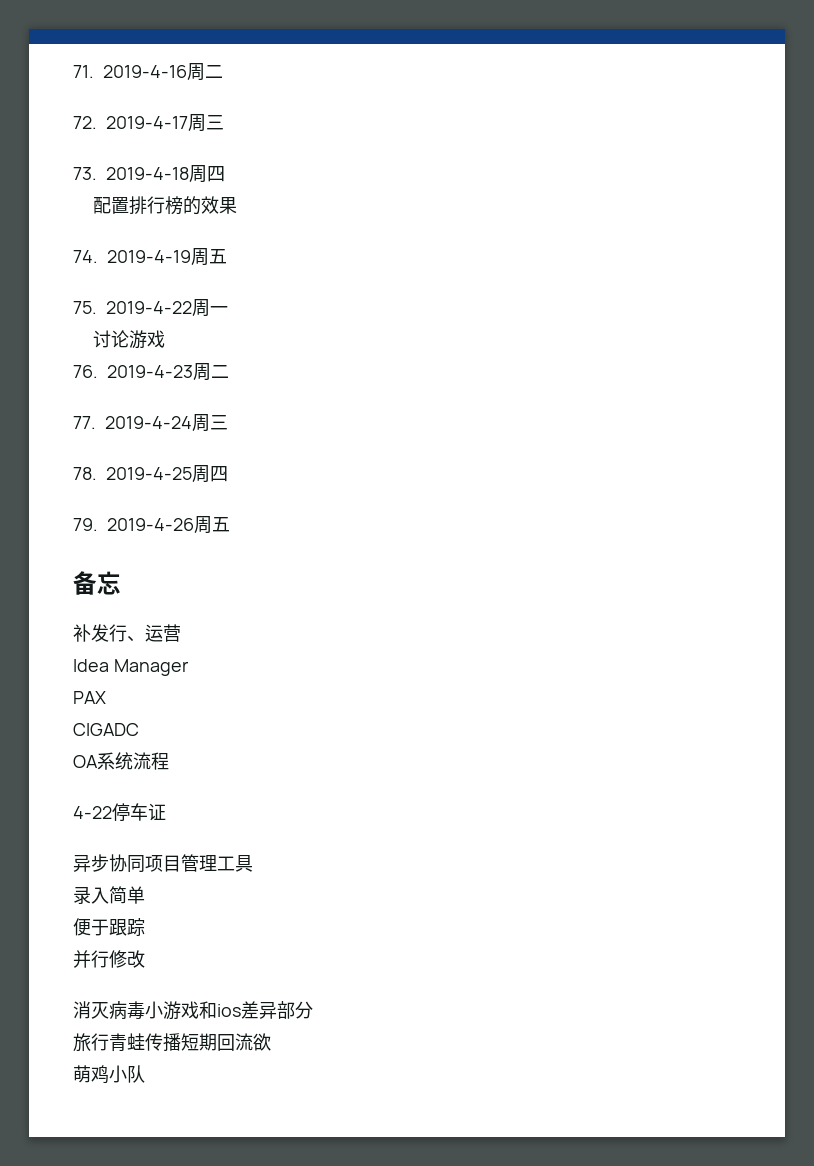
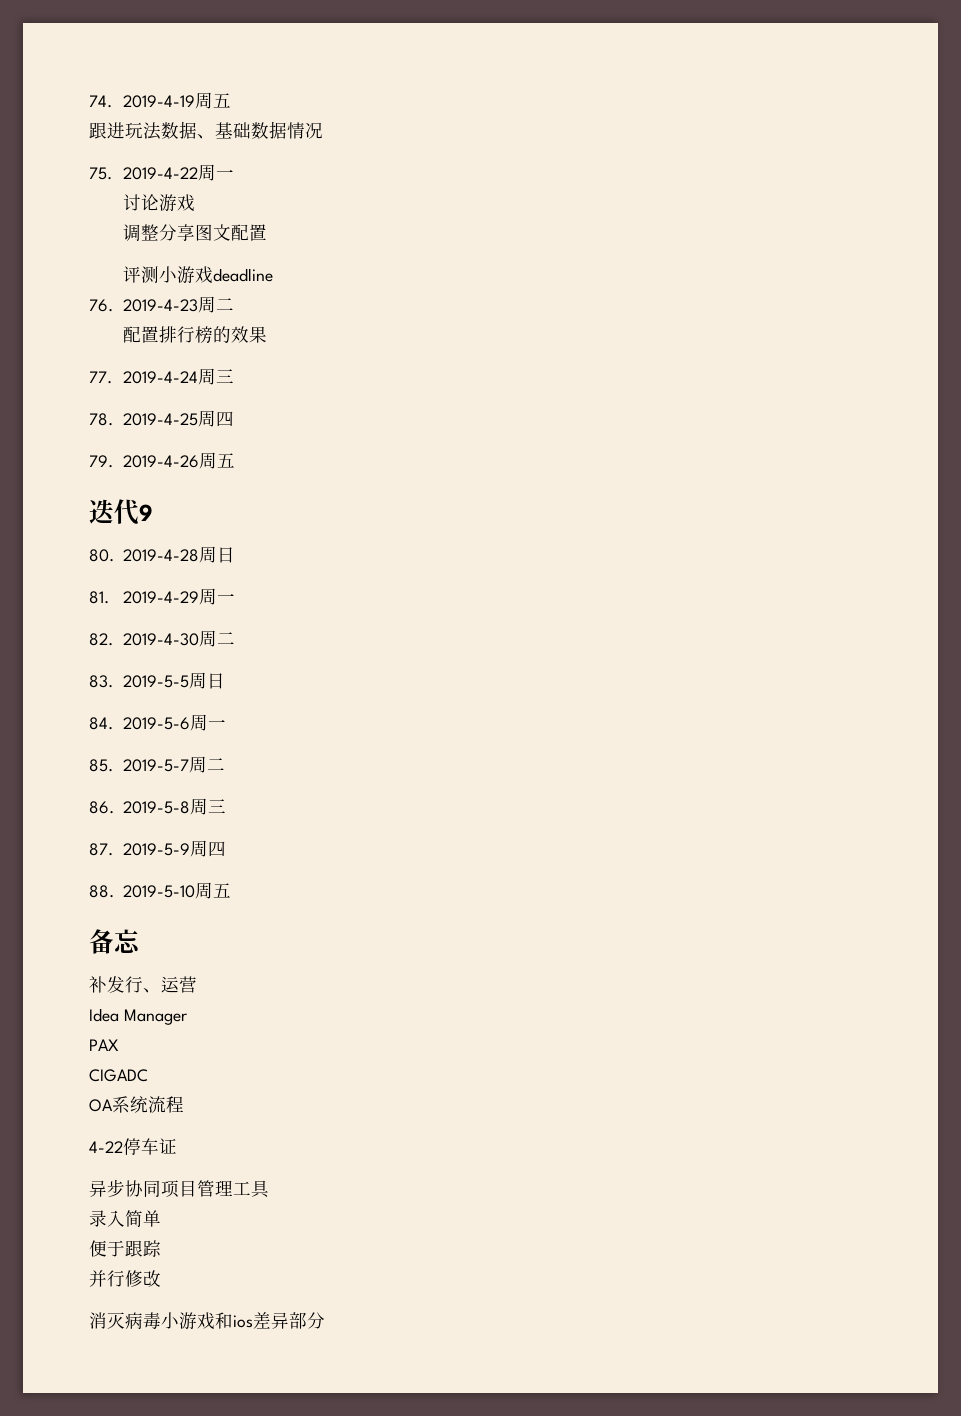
- 71. 2019-4-16周二
- 72. 2019-4-17周三
- 73. 2019-4-18周四
- 配置排行榜的效果
  74. 2019-4-19周五
+ 跟进玩法数据、基础数据情况
+ 调整分享图文配置
+ 评测小游戏deadline
+ 配置排行榜的效果
+ 迭代9
+ 80. 2019-4-28周日
+ 81. 2019-4-29周一
+ 82. 2019-4-30周二
+ 83. 2019-5-5周日
+ 84. 2019-5-6周一
+ 85. 2019-5-7周二
+ 86. 2019-5-8周三
+ 87. 2019-5-9周四
+ 88. 2019-5-10周五
- 旅行青蛙传播短期回流欲
- 萌鸡小队

